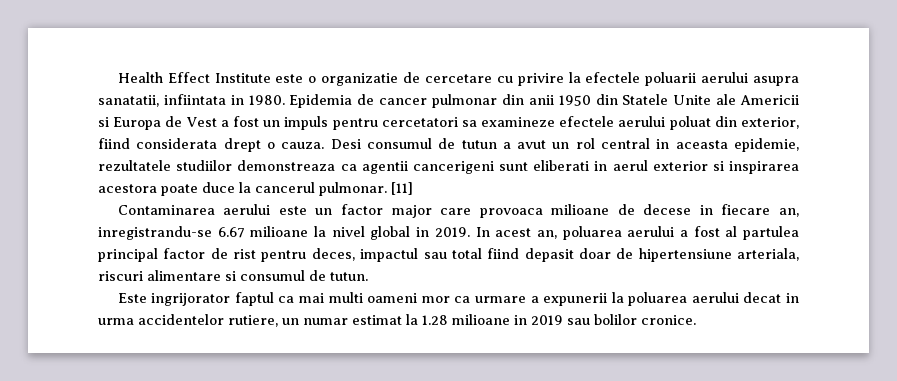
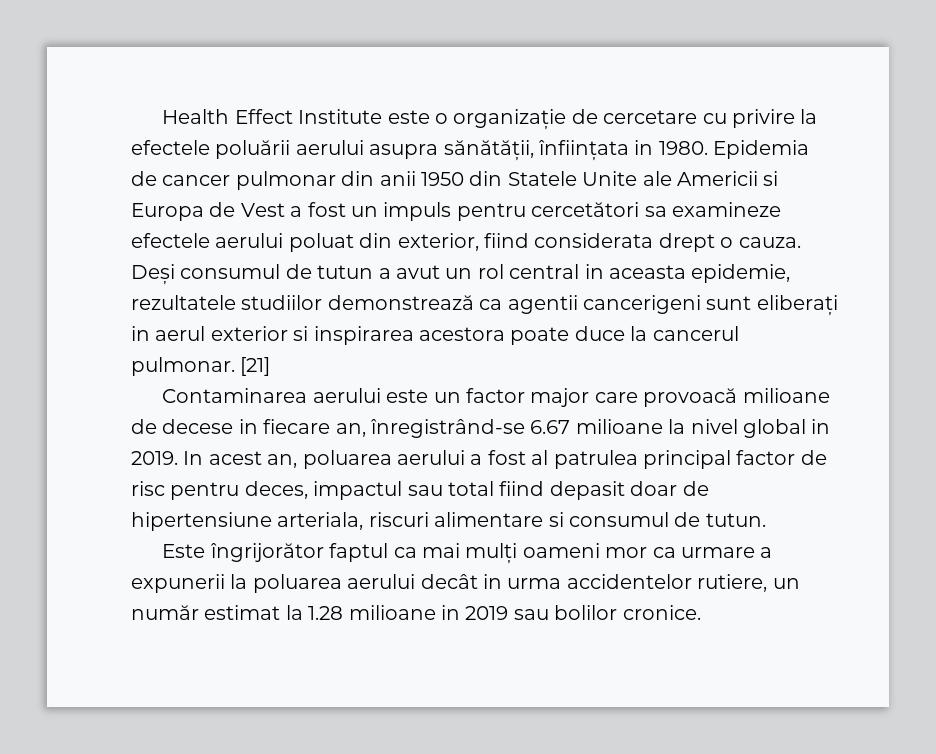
- Health Effect Institute este o organizatie de cercetare cu privire la efectele poluarii aerului asupra sanatatii, infiintata in 1980.
+ Health Effect Institute este o organizație de cercetare cu privire la efectele poluării aerului asupra sănătății, înființata in 1980.
- Epidemia de cancer pulmonar din anii 1950 din Statele Unite ale Americii si Europa de Vest a fost un impuls pentru cercetatori sa examineze efectele aerului poluat din exterior, fiind considerata drept o cauza.
+ Epidemia de cancer pulmonar din anii 1950 din Statele Unite ale Americii si Europa de Vest a fost un impuls pentru cercetători sa examineze efectele aerului poluat din exterior, fiind considerata drept o cauza.
- Desi consumul de tutun a avut un rol central in aceasta epidemie, rezultatele studiilor demonstreaza ca agentii cancerigeni sunt eliberati in aerul exterior si inspirarea acestora poate duce la cancerul pulmonar.
+ Deși consumul de tutun a avut un rol central in aceasta epidemie, rezultatele studiilor demonstrează ca agentii cancerigeni sunt eliberați in aerul exterior si inspirarea acestora poate duce la cancerul pulmonar.
- [11]
+ [21]
- Contaminarea aerului este un factor major care provoaca milioane de decese in fiecare an, inregistrandu-se 6.67 milioane la nivel global in 2019.
+ Contaminarea aerului este un factor major care provoacă milioane de decese in fiecare an, înregistrând-se 6.67 milioane la nivel global in 2019.
- In acest an, poluarea aerului a fost al partulea principal factor de rist pentru deces, impactul sau total fiind depasit doar de hipertensiune arteriala, riscuri alimentare si consumul de tutun.
+ In acest an, poluarea aerului a fost al patrulea principal factor de risc pentru deces, impactul sau total fiind depasit doar de hipertensiune arteriala, riscuri alimentare si consumul de tutun.
- Este ingrijorator faptul ca mai multi oameni mor ca urmare a expunerii la poluarea aerului decat in urma accidentelor rutiere, un numar estimat la 1.28 milioane in 2019 sau bolilor cronice.
+ Este îngrijorător faptul ca mai mulți oameni mor ca urmare a expunerii la poluarea aerului decât in urma accidentelor rutiere, un număr estimat la 1.28 milioane in 2019 sau bolilor cronice.

